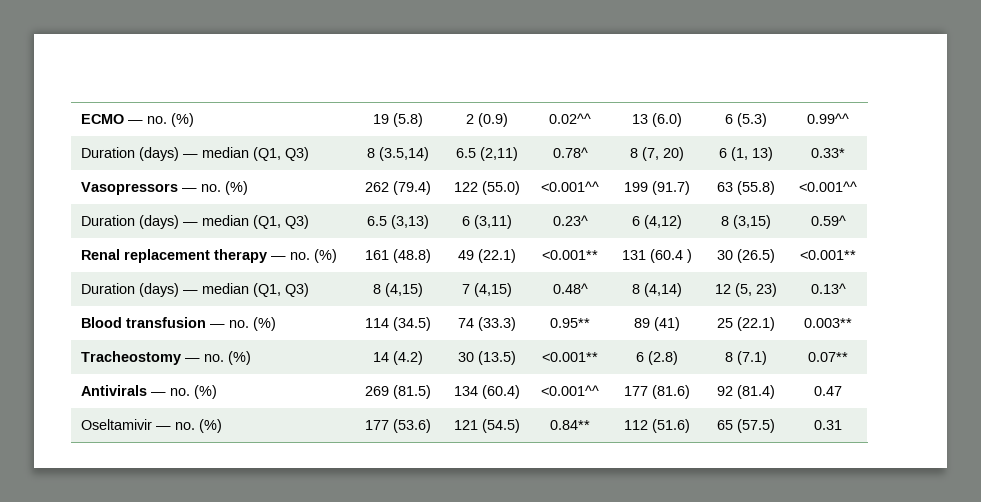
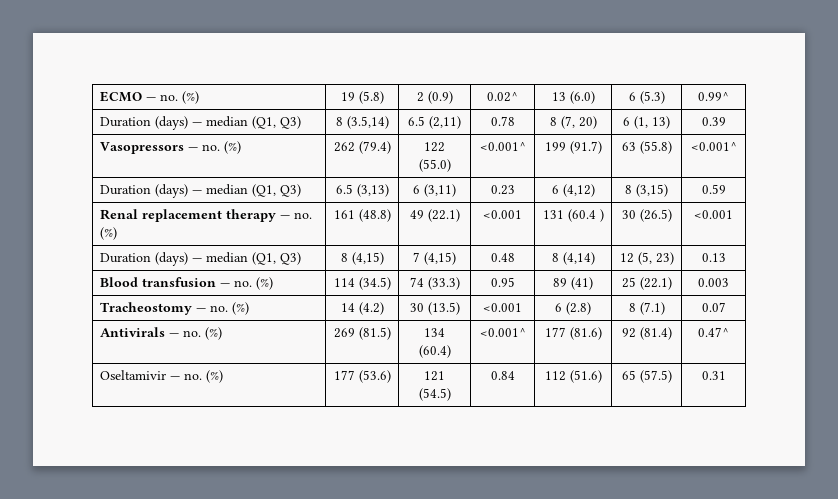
- ECMO — no. (%) | 19 (5.8) | 2 (0.9) | 0.02^^ | 13 (6.0) | 6 (5.3) | 0.99^^
+ ECMO — no. (%) | 19 (5.8) | 2 (0.9) | 0.02^ | 13 (6.0) | 6 (5.3) | 0.99^
- Duration (days) — median (Q1, Q3) | 8 (3.5,14) | 6.5 (2,11) | 0.78^ | 8 (7, 20) | 6 (1, 13) | 0.33*
+ Duration (days) — median (Q1, Q3) | 8 (3.5,14) | 6.5 (2,11) | 0.78 | 8 (7, 20) | 6 (1, 13) | 0.39
- Vasopressors — no. (%) | 262 (79.4) | 122 (55.0) | <0.001^^ | 199 (91.7) | 63 (55.8) | <0.001^^
+ Vasopressors — no. (%) | 262 (79.4) | 122 (55.0) | <0.001^ | 199 (91.7) | 63 (55.8) | <0.001^
- Duration (days) — median (Q1, Q3) | 6.5 (3,13) | 6 (3,11) | 0.23^ | 6 (4,12) | 8 (3,15) | 0.59^
+ Duration (days) — median (Q1, Q3) | 6.5 (3,13) | 6 (3,11) | 0.23 | 6 (4,12) | 8 (3,15) | 0.59
- Renal replacement therapy — no. (%) | 161 (48.8) | 49 (22.1) | <0.001** | 131 (60.4 ) | 30 (26.5) | <0.001**
+ Renal replacement therapy — no. (%) | 161 (48.8) | 49 (22.1) | <0.001 | 131 (60.4 ) | 30 (26.5) | <0.001
- Duration (days) — median (Q1, Q3) | 8 (4,15) | 7 (4,15) | 0.48^ | 8 (4,14) | 12 (5, 23) | 0.13^
+ Duration (days) — median (Q1, Q3) | 8 (4,15) | 7 (4,15) | 0.48 | 8 (4,14) | 12 (5, 23) | 0.13
- Blood transfusion — no. (%) | 114 (34.5) | 74 (33.3) | 0.95** | 89 (41) | 25 (22.1) | 0.003**
+ Blood transfusion — no. (%) | 114 (34.5) | 74 (33.3) | 0.95 | 89 (41) | 25 (22.1) | 0.003
- Tracheostomy — no. (%) | 14 (4.2) | 30 (13.5) | <0.001** | 6 (2.8) | 8 (7.1) | 0.07**
+ Tracheostomy — no. (%) | 14 (4.2) | 30 (13.5) | <0.001 | 6 (2.8) | 8 (7.1) | 0.07
- Antivirals — no. (%) | 269 (81.5) | 134 (60.4) | <0.001^^ | 177 (81.6) | 92 (81.4) | 0.47
+ Antivirals — no. (%) | 269 (81.5) | 134 (60.4) | <0.001^ | 177 (81.6) | 92 (81.4) | 0.47^
- Oseltamivir — no. (%) | 177 (53.6) | 121 (54.5) | 0.84** | 112 (51.6) | 65 (57.5) | 0.31
+ Oseltamivir — no. (%) | 177 (53.6) | 121 (54.5) | 0.84 | 112 (51.6) | 65 (57.5) | 0.31

